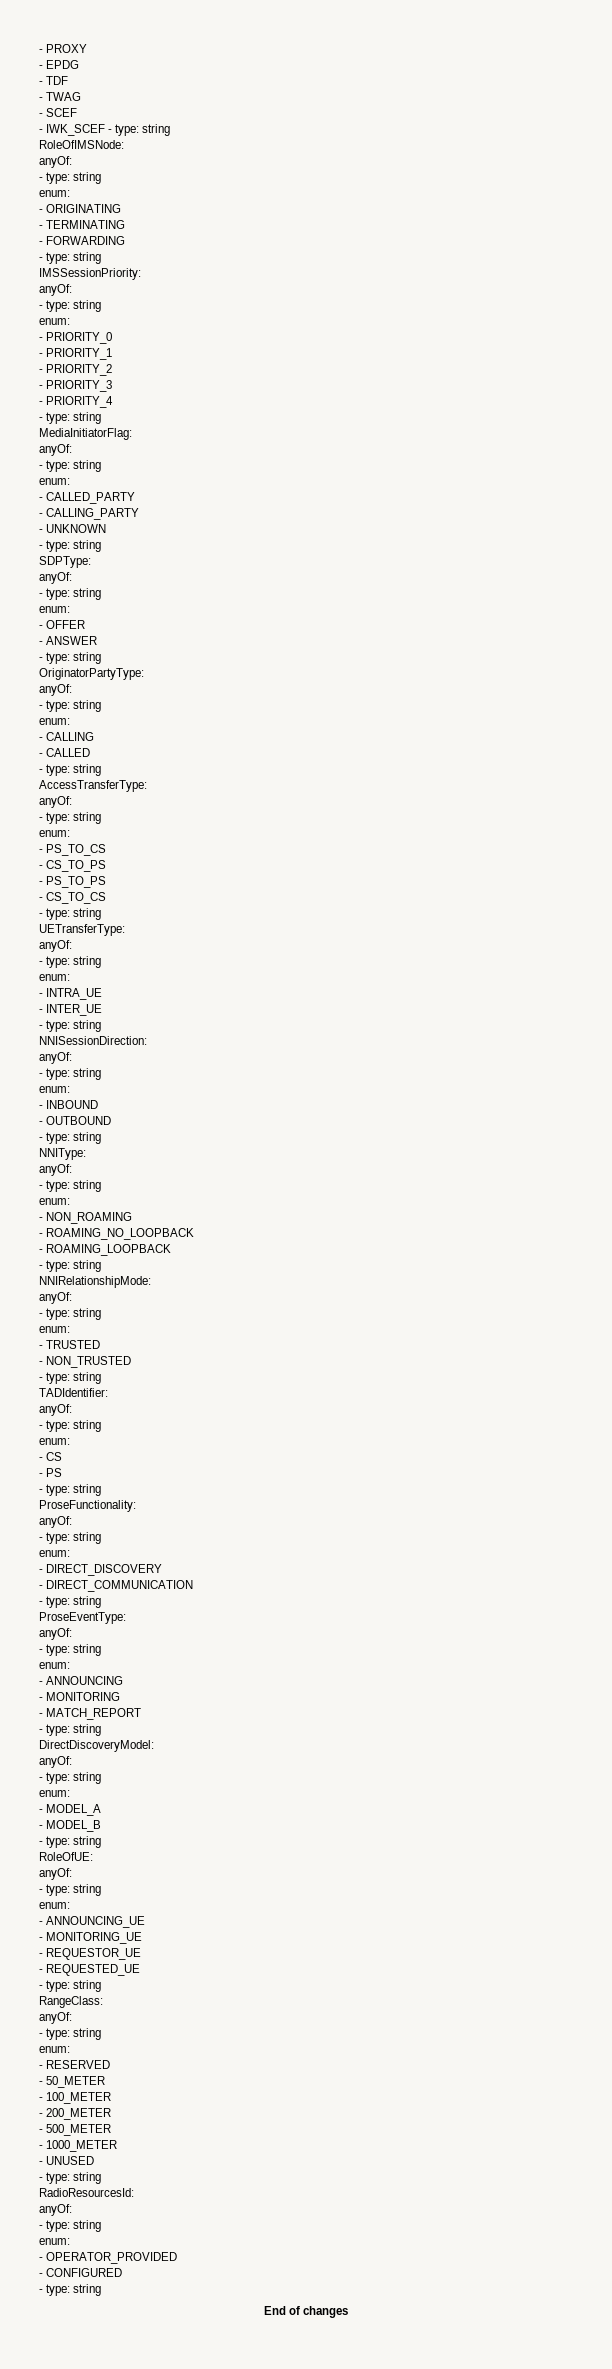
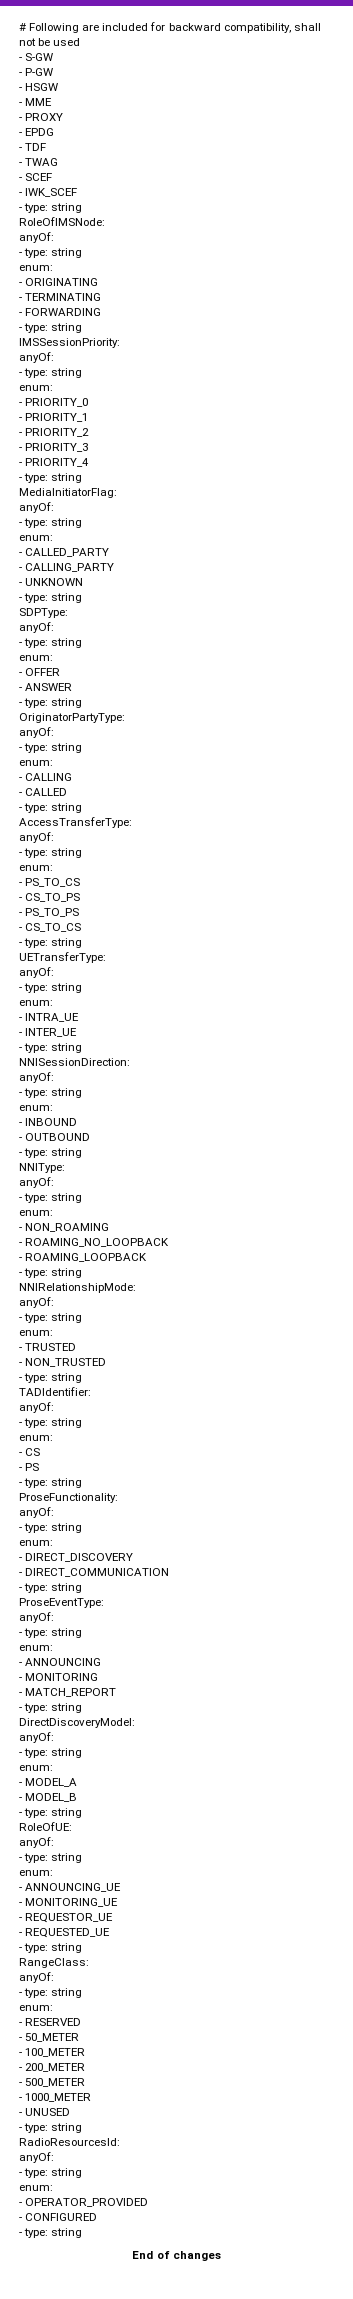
+ # Following are included for backward compatibility, shall not be used
+ - S-GW
+ - P-GW
+ - HSGW
+ - MME
- - IWK_SCEF - type: string
+ - IWK_SCEF
+ - type: string

